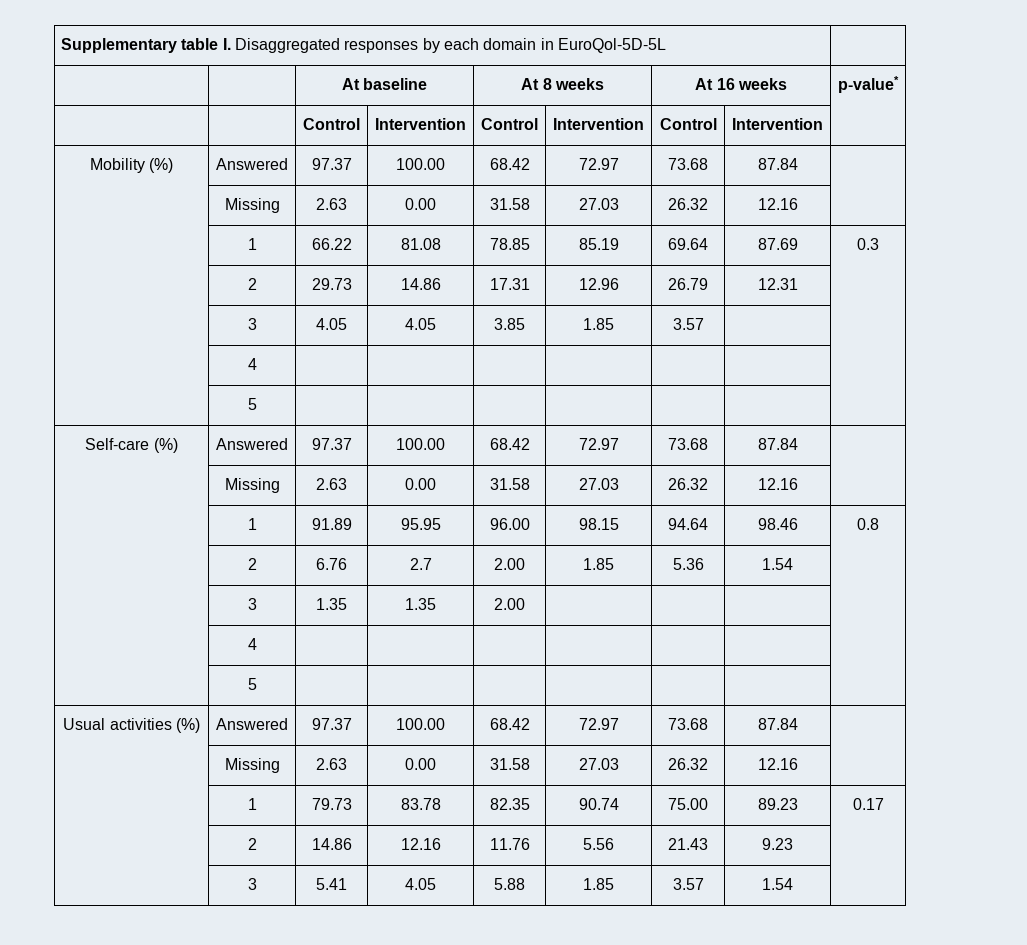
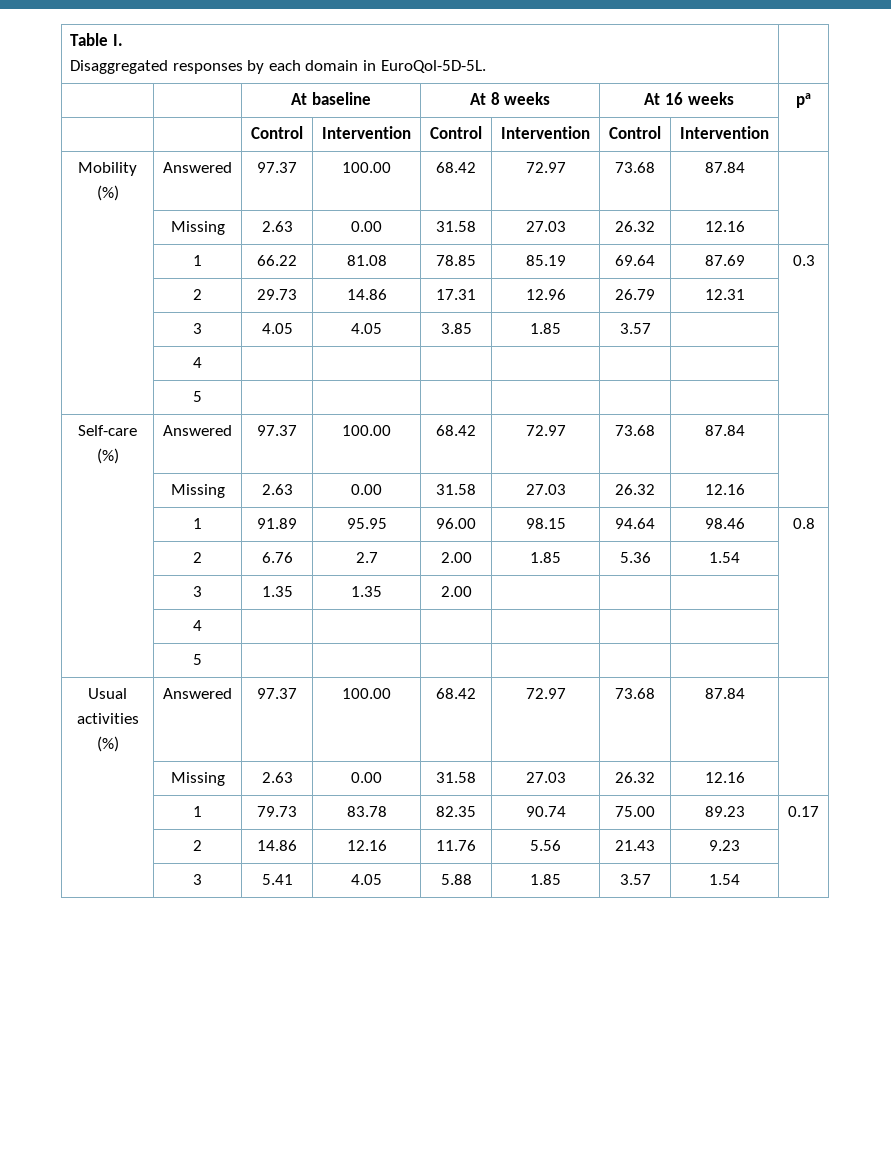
- Supplementary table I. Disaggregated responses by each domain in EuroQol-5D-5L |
+ Table I.
+ Disaggregated responses by each domain in EuroQol-5D-5L. |
- | | At baseline | At 8 weeks | At 16 weeks | p-value*
+ | | At baseline | At 8 weeks | At 16 weeks | pa

